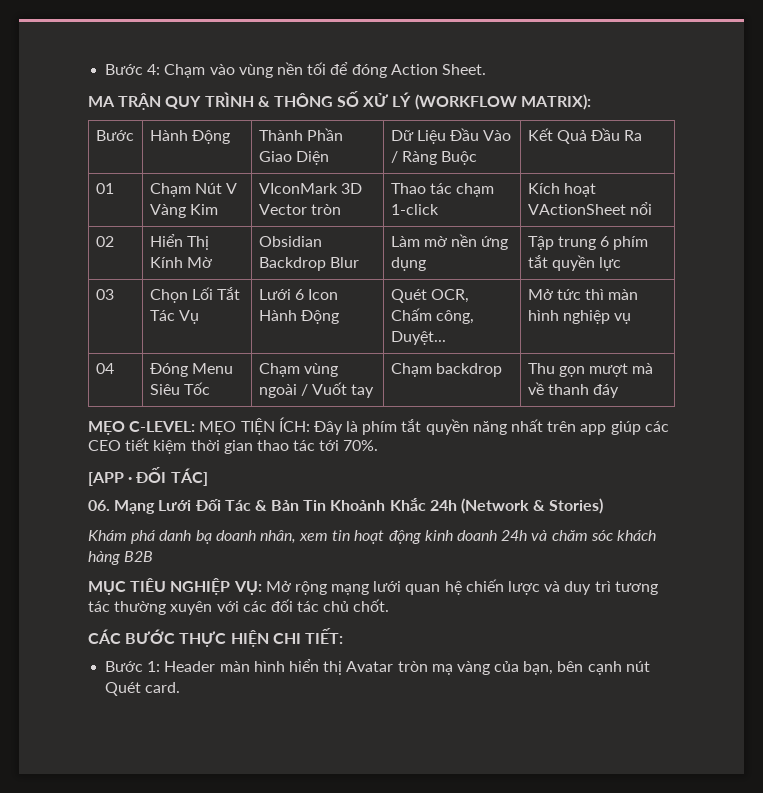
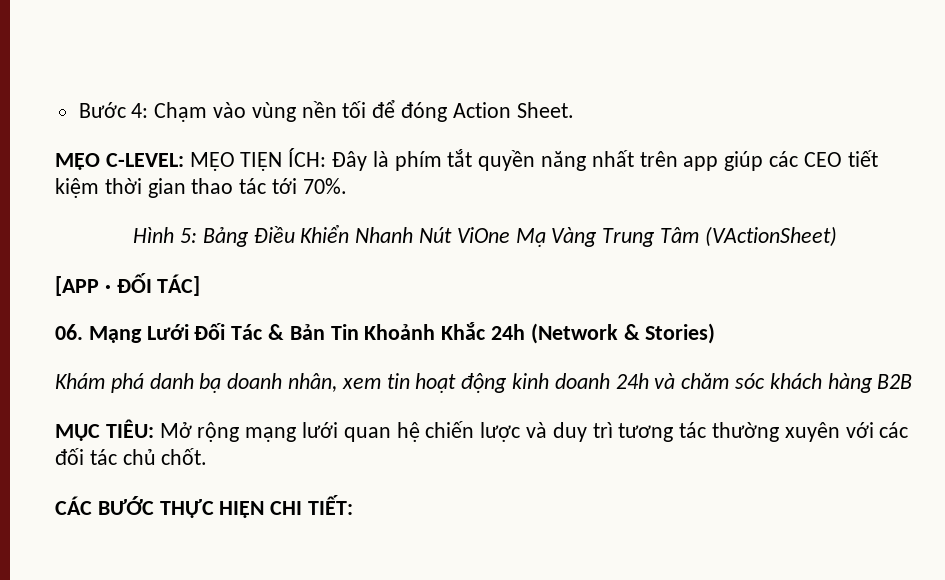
- MA TRẬN QUY TRÌNH & THÔNG SỐ XỬ LÝ (WORKFLOW MATRIX):
- Bước | Hành Động | Thành Phần Giao Diện | Dữ Liệu Đầu Vào / Ràng Buộc | Kết Quả Đầu Ra
- 01 | Chạm Nút V Vàng Kim | VIconMark 3D Vector tròn | Thao tác chạm 1-click | Kích hoạt VActionSheet nổi
- 02 | Hiển Thị Kính Mờ | Obsidian Backdrop Blur | Làm mờ nền ứng dụng | Tập trung 6 phím tắt quyền lực
- 03 | Chọn Lối Tắt Tác Vụ | Lưới 6 Icon Hành Động | Quét OCR, Chấm công, Duyệt... | Mở tức thì màn hình nghiệp vụ
- 04 | Đóng Menu Siêu Tốc | Chạm vùng ngoài / Vuốt tay | Chạm backdrop | Thu gọn mượt mà về thanh đáy
+ Hình 5: Bảng Điều Khiển Nhanh Nút ViOne Mạ Vàng Trung Tâm (VActionSheet)
- MỤC TIÊU NGHIỆP VỤ: Mở rộng mạng lưới quan hệ chiến lược và duy trì tương tác thường xuyên với các đối tác chủ chốt.
+ MỤC TIÊU: Mở rộng mạng lưới quan hệ chiến lược và duy trì tương tác thường xuyên với các đối tác chủ chốt.
- Bước 1: Header màn hình hiển thị Avatar tròn mạ vàng của bạn, bên cạnh nút Quét card.

